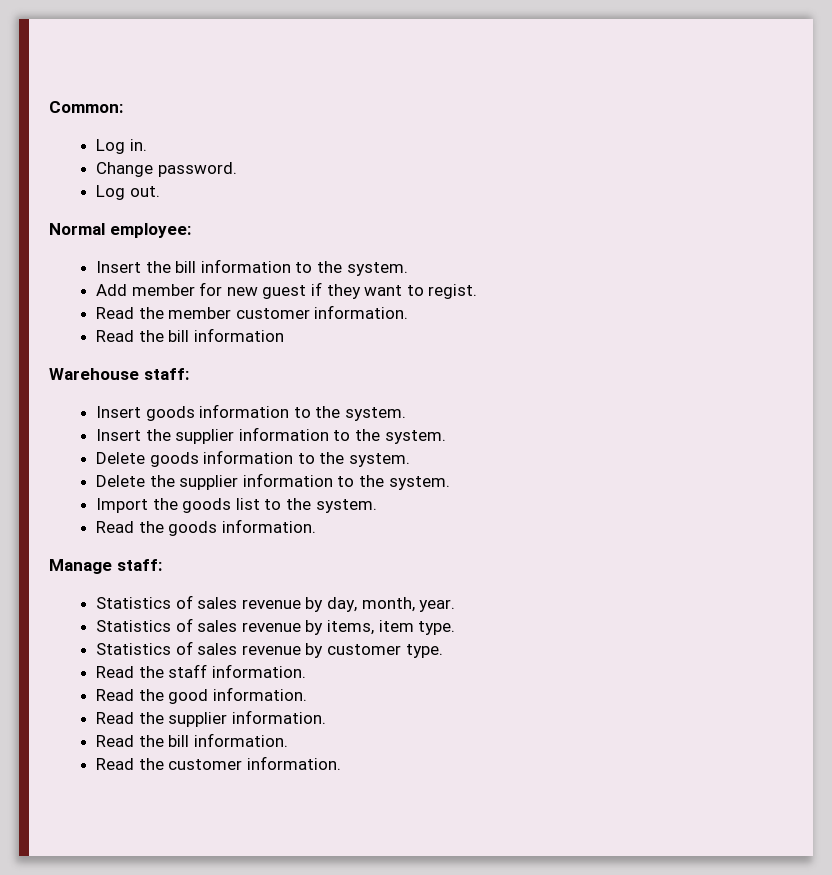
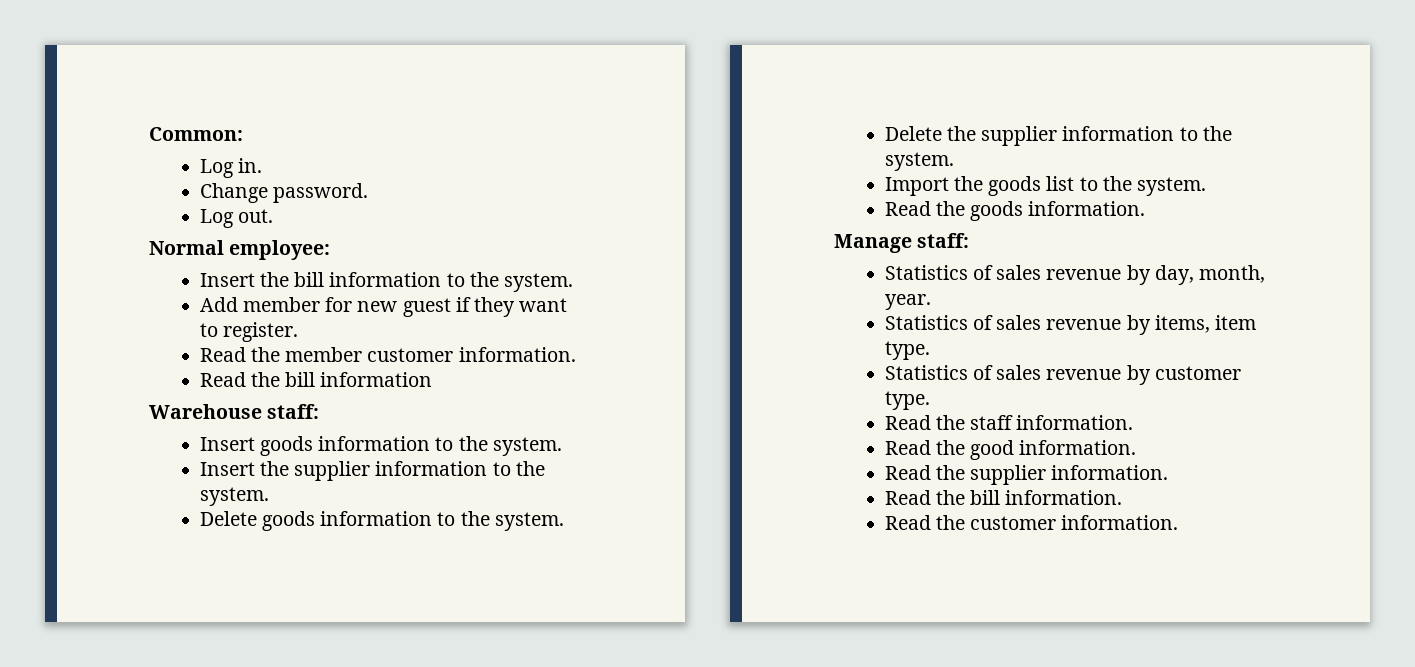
- Add member for new guest if they want to regist.
+ Add member for new guest if they want to register.

